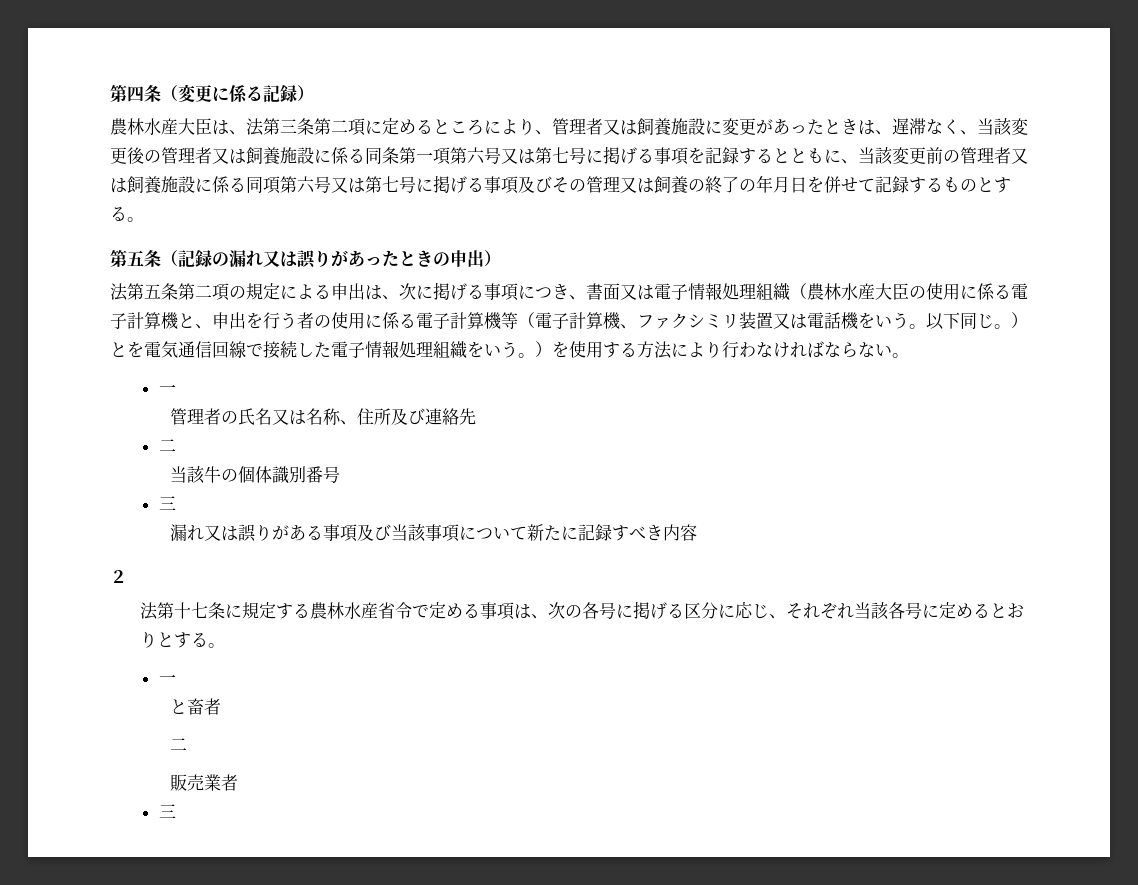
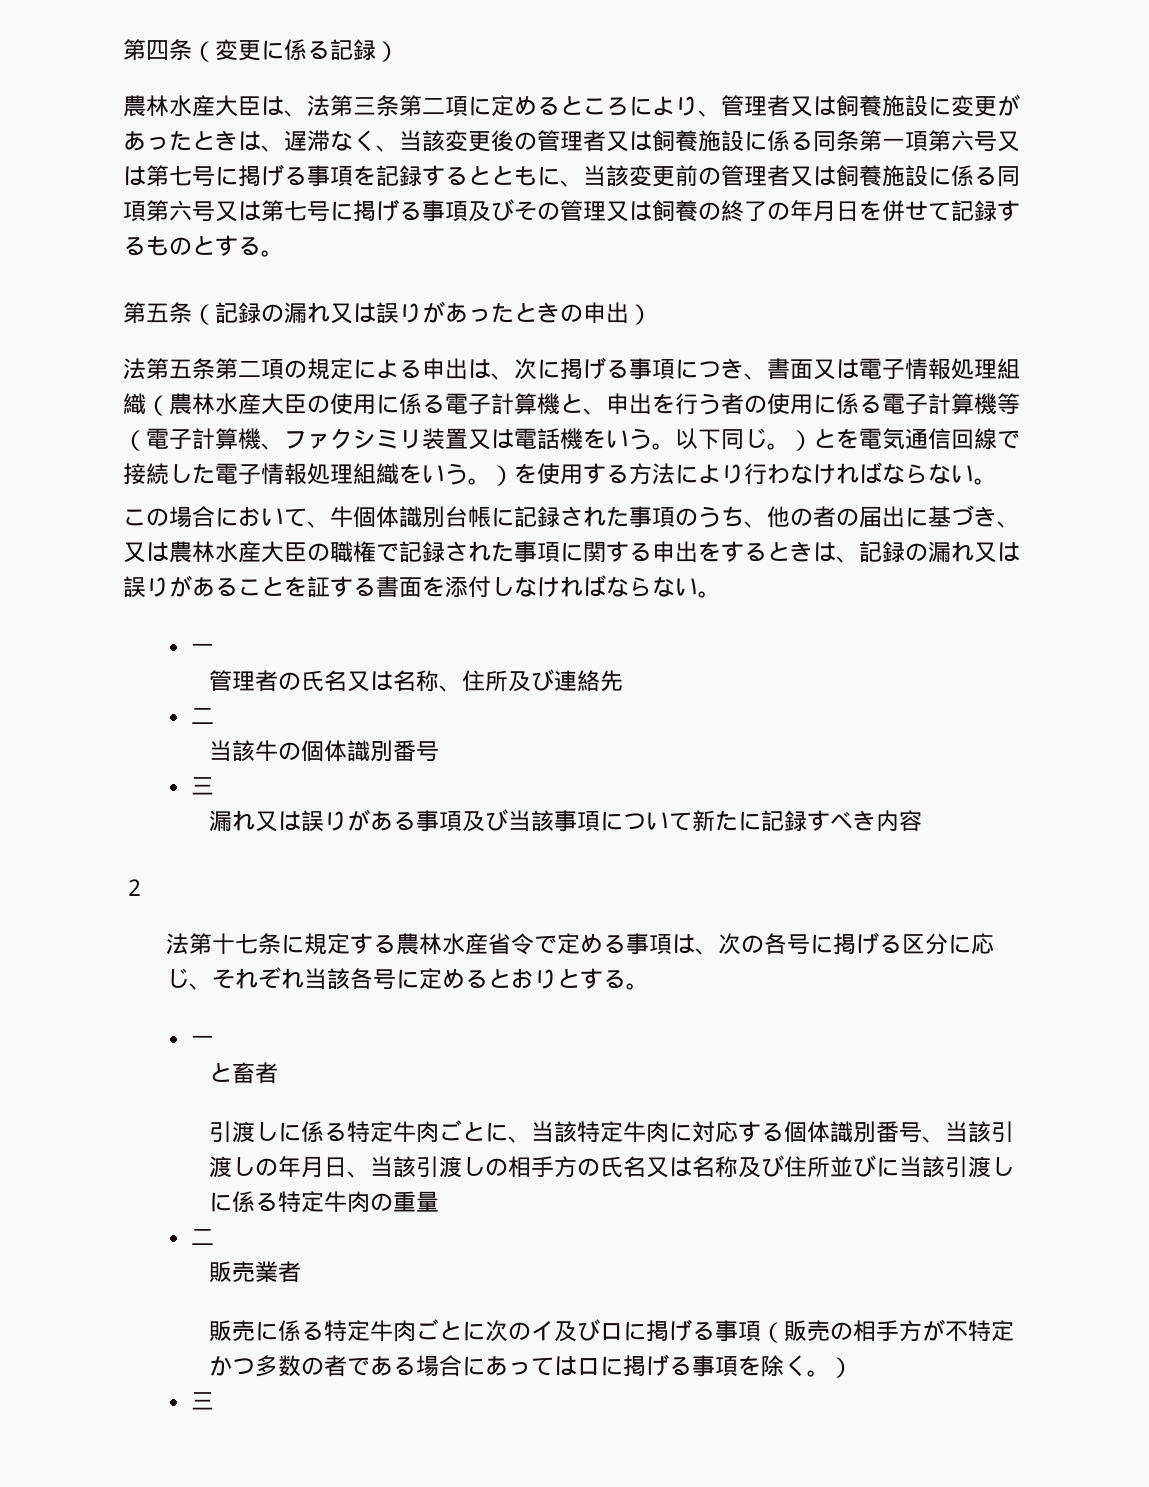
+ この場合において、牛個体識別台帳に記録された事項のうち、他の者の届出に基づき、又は農林水産大臣の職権で記録された事項に関する申出をするときは、記録の漏れ又は誤りがあることを証する書面を添付しなければならない。
  と畜者
+ 引渡しに係る特定牛肉ごとに、当該特定牛肉に対応する個体識別番号、当該引渡しの年月日、当該引渡しの相手方の氏名又は名称及び住所並びに当該引渡しに係る特定牛肉の重量
  二
  販売業者
+ 販売に係る特定牛肉ごとに次のイ及びロに掲げる事項（販売の相手方が不特定かつ多数の者である場合にあってはロに掲げる事項を除く。）

